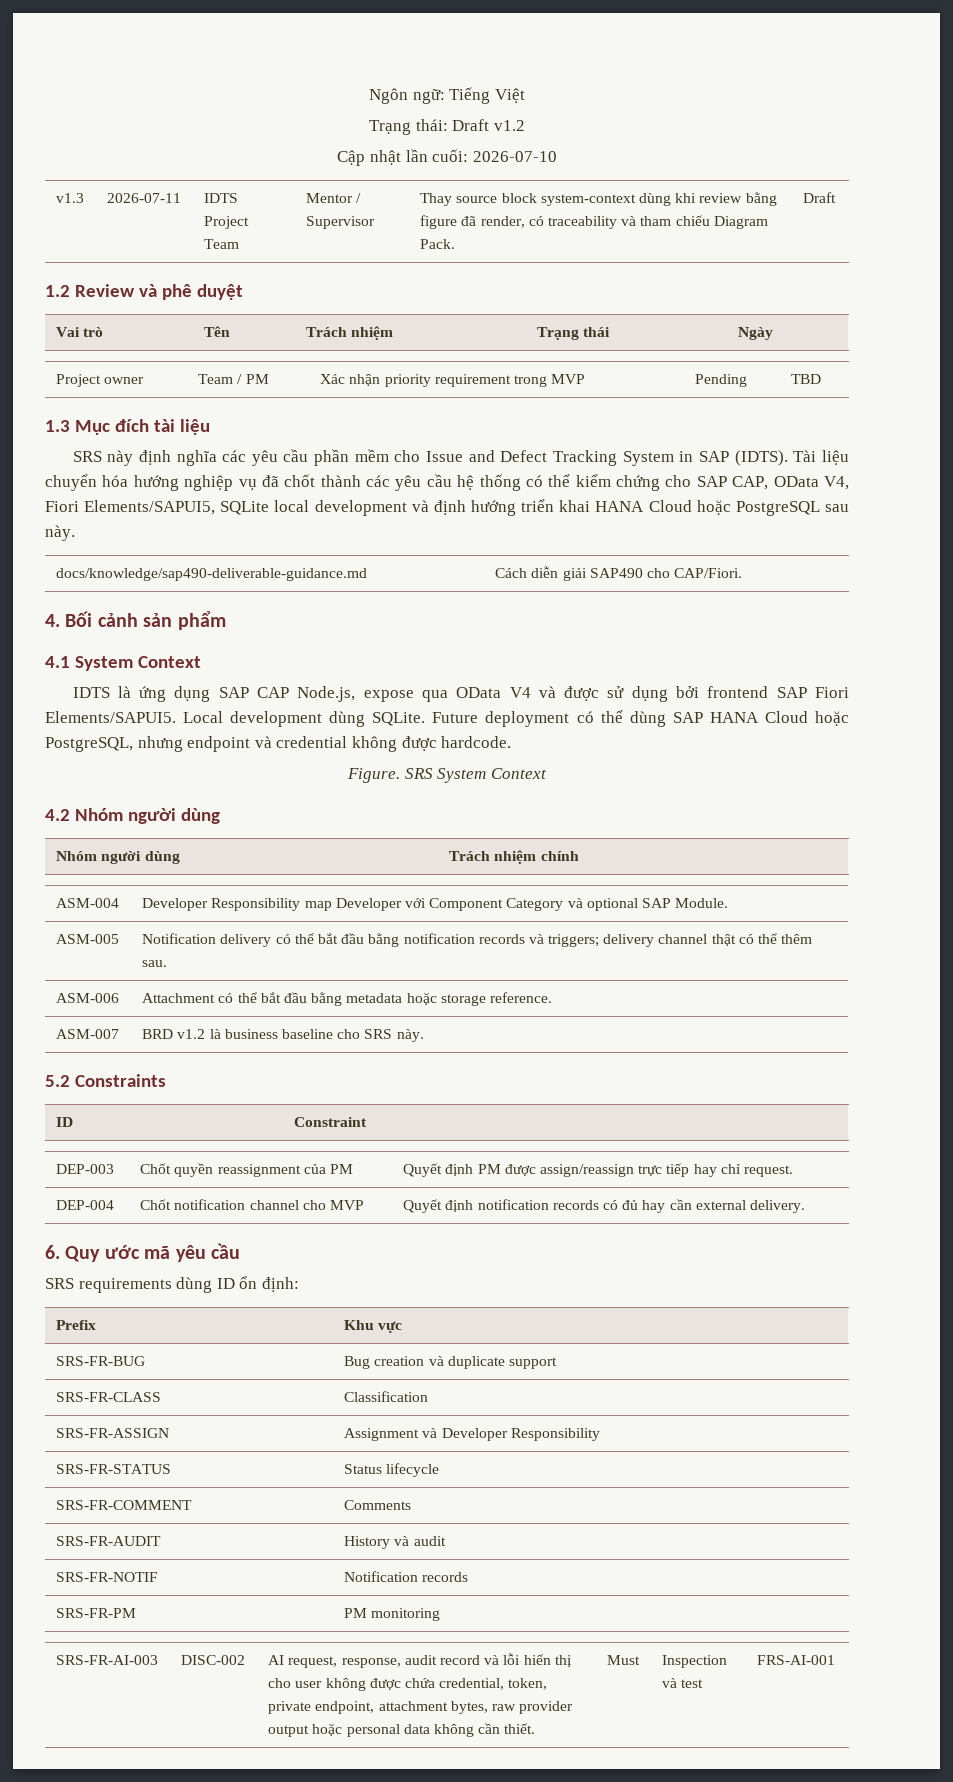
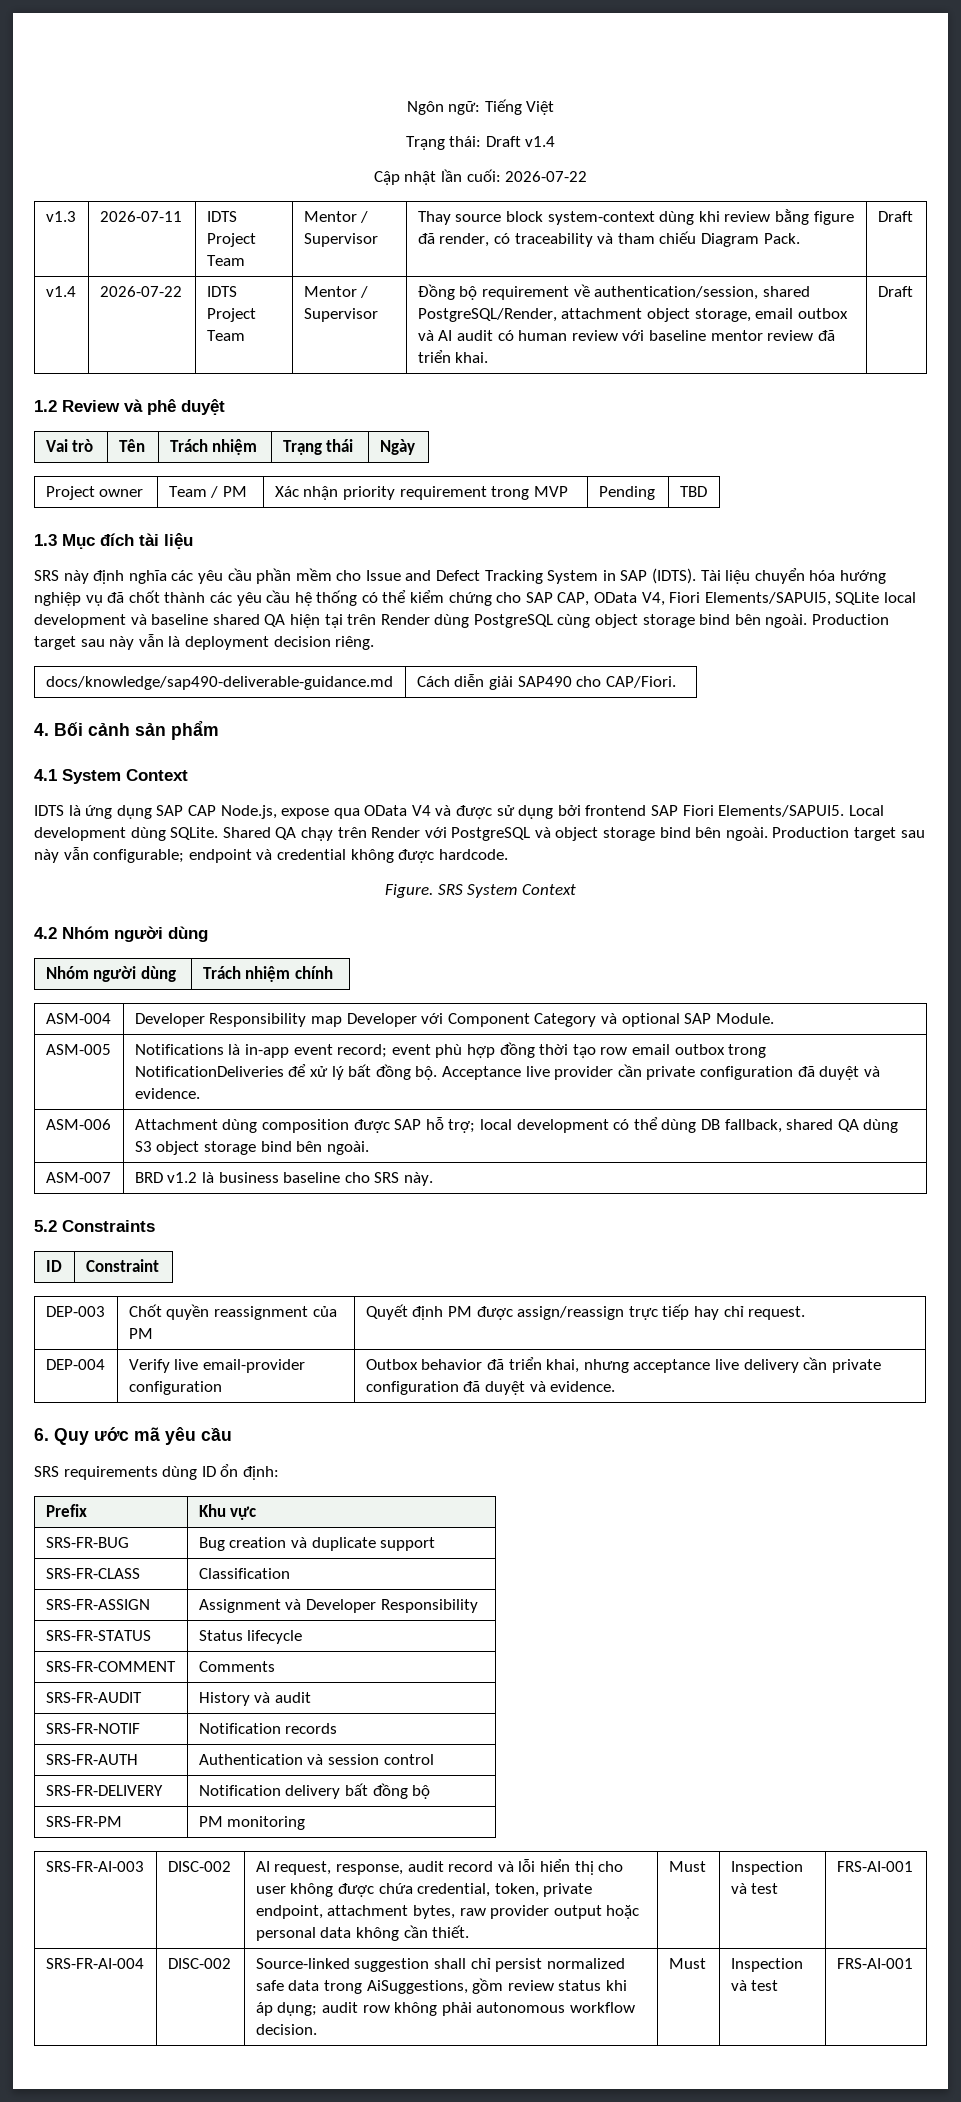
- Trạng thái: Draft v1.2
+ Trạng thái: Draft v1.4
- Cập nhật lần cuối: 2026-07-10
+ Cập nhật lần cuối: 2026-07-22
+ v1.4 | 2026-07-22 | IDTS Project Team | Mentor / Supervisor | Đồng bộ requirement về authentication/session, shared PostgreSQL/Render, attachment object storage, email outbox và AI audit có human review với baseline mentor review đã triển khai. | Draft
- Tài liệu chuyển hóa hướng nghiệp vụ đã chốt thành các yêu cầu hệ thống có thể kiểm chứng cho SAP CAP, OData V4, Fiori Elements/SAPUI5, SQLite local development và định hướng triển khai HANA Cloud hoặc PostgreSQL sau này.
+ Tài liệu chuyển hóa hướng nghiệp vụ đã chốt thành các yêu cầu hệ thống có thể kiểm chứng cho SAP CAP, OData V4, Fiori Elements/SAPUI5, SQLite local development và baseline shared QA hiện tại trên Render dùng PostgreSQL cùng object storage bind bên ngoài. Production target sau này vẫn là deployment decision riêng.
- Future deployment có thể dùng SAP HANA Cloud hoặc PostgreSQL, nhưng endpoint và credential không được hardcode.
+ Shared QA chạy trên Render với PostgreSQL và object storage bind bên ngoài. Production target sau này vẫn configurable; endpoint và credential không được hardcode.
- ASM-005 | Notification delivery có thể bắt đầu bằng notification records và triggers; delivery channel thật có thể thêm sau.
- ASM-006 | Attachment có thể bắt đầu bằng metadata hoặc storage reference.
+ ASM-005 | Notifications là in-app event record; event phù hợp đồng thời tạo row email outbox trong NotificationDeliveries để xử lý bất đồng bộ. Acceptance live provider cần private configuration đã duyệt và evidence.
+ ASM-006 | Attachment dùng composition được SAP hỗ trợ; local development có thể dùng DB fallback, shared QA dùng S3 object storage bind bên ngoài.
- DEP-004 | Chốt notification channel cho MVP | Quyết định notification records có đủ hay cần external delivery.
+ DEP-004 | Verify live email-provider configuration | Outbox behavior đã triển khai, nhưng acceptance live delivery cần private configuration đã duyệt và evidence.
+ SRS-FR-AUTH | Authentication và session control
+ SRS-FR-DELIVERY | Notification delivery bất đồng bộ
+ SRS-FR-AI-004 | DISC-002 | Source-linked suggestion shall chỉ persist normalized safe data trong AiSuggestions, gồm review status khi áp dụng; audit row không phải autonomous workflow decision. | Must | Inspection và test | FRS-AI-001

